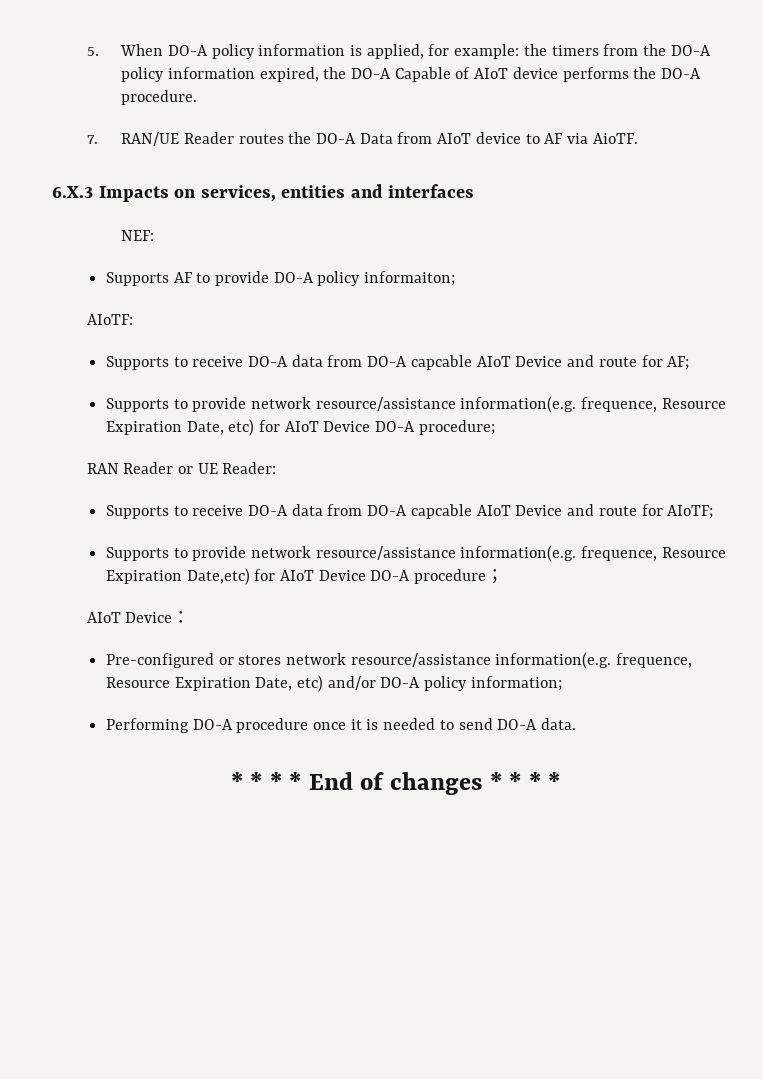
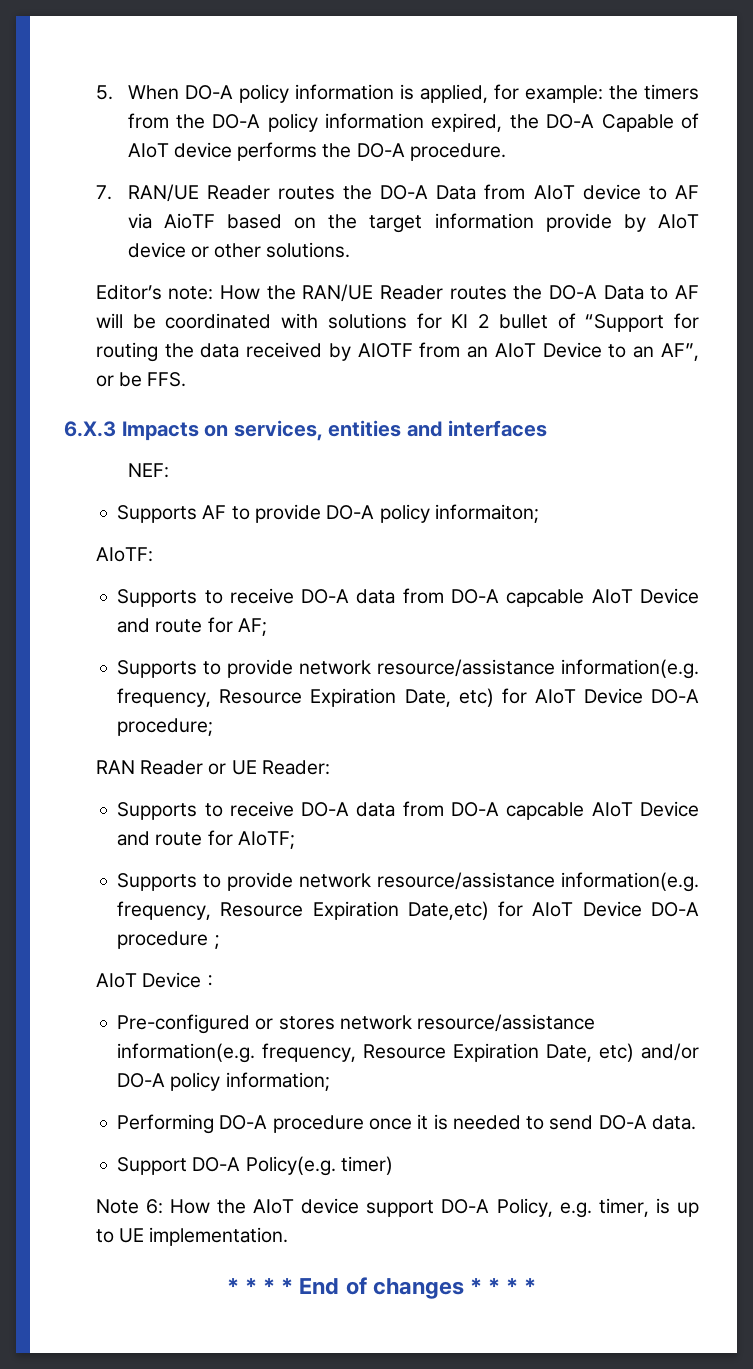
- 7. RAN/UE Reader routes the DO-A Data from AIoT device to AF via AioTF.
+ 7. RAN/UE Reader routes the DO-A Data from AIoT device to AF via AioTF based on the target information provide by AIoT device or other solutions.
+ Editor’s note: How the RAN/UE Reader routes the DO-A Data to AF will be coordinated with solutions for KI 2 bullet of “Support for routing the data received by AIOTF from an AIoT Device to an AF”, or be FFS.
- Supports to provide network resource/assistance information(e.g. frequence, Resource Expiration Date, etc) for AIoT Device DO-A procedure;
+ Supports to provide network resource/assistance information(e.g. frequency, Resource Expiration Date, etc) for AIoT Device DO-A procedure;
- Supports to provide network resource/assistance information(e.g. frequence, Resource Expiration Date,etc) for AIoT Device DO-A procedure；
+ Supports to provide network resource/assistance information(e.g. frequency, Resource Expiration Date,etc) for AIoT Device DO-A procedure；
- Pre-configured or stores network resource/assistance information(e.g. frequence, Resource Expiration Date, etc) and/or DO-A policy information;
+ Pre-configured or stores network resource/assistance information(e.g. frequency, Resource Expiration Date, etc) and/or DO-A policy information;
+ Support DO-A Policy(e.g. timer)
+ Note 6: How the AIoT device support DO-A Policy, e.g. timer, is up to UE implementation.

